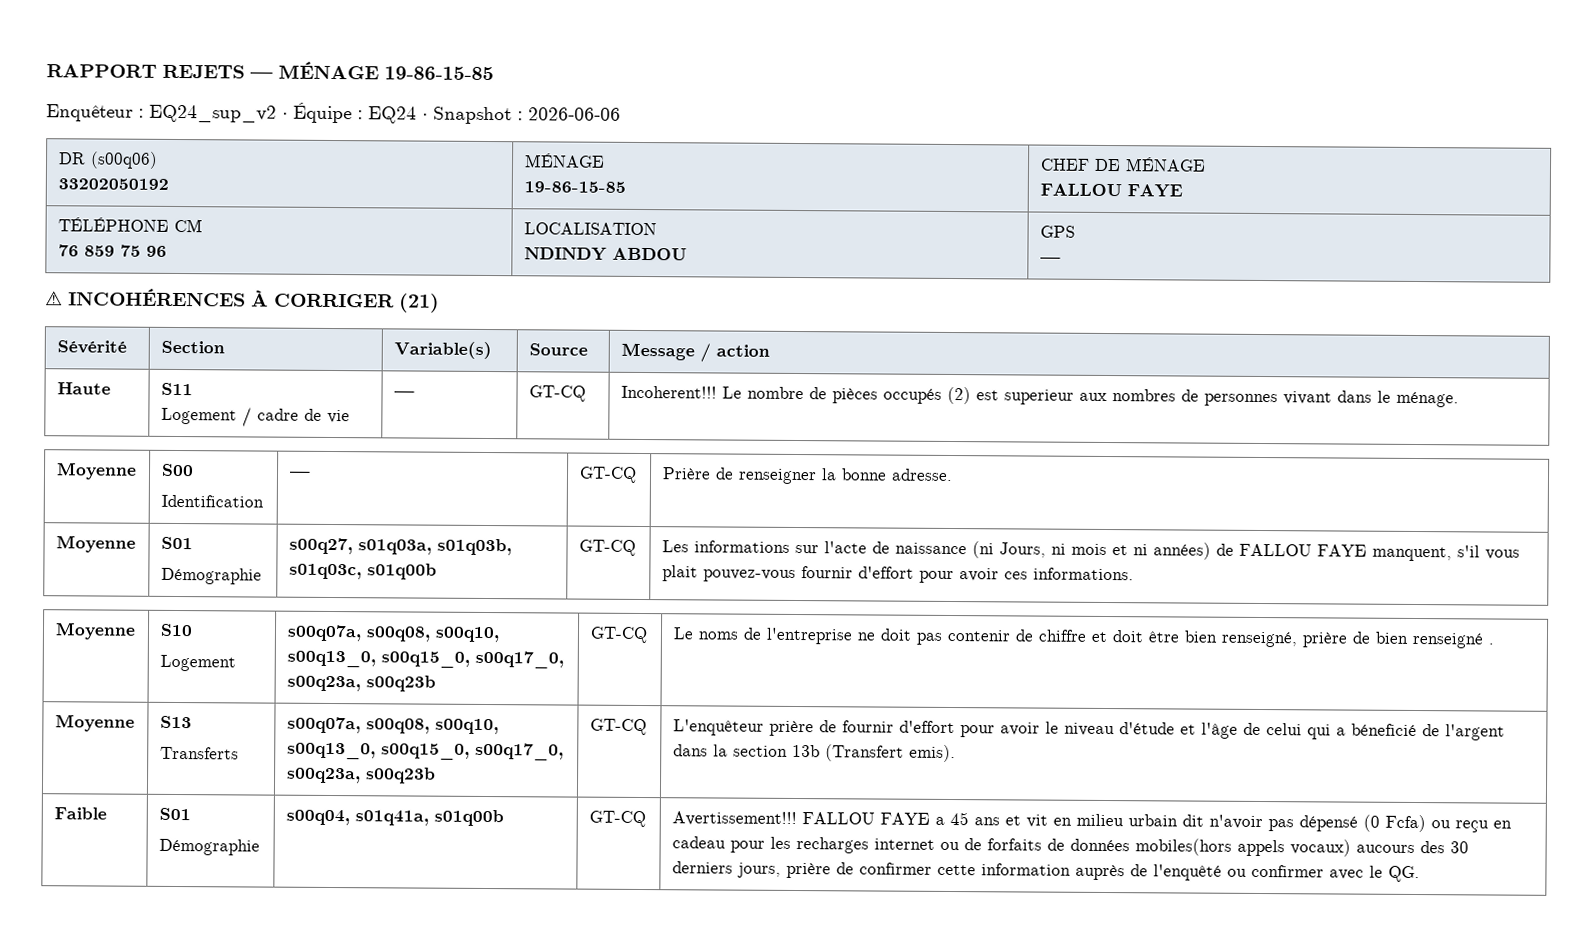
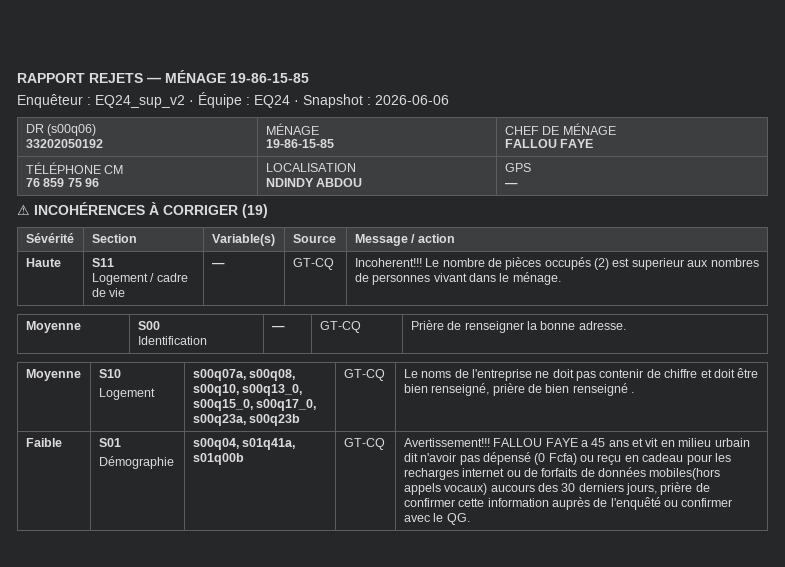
- ⚠ INCOHÉRENCES À CORRIGER (21)
+ ⚠ INCOHÉRENCES À CORRIGER (19)
- Moyenne | S01
- Démographie | s00q27, s01q03a, s01q03b, s01q03c, s01q00b | GT-CQ | Les informations sur l'acte de naissance (ni Jours, ni mois et ni années) de FALLOU FAYE manquent, s'il vous plait pouvez-vous fournir d'effort pour avoir ces informations.
- Moyenne | S13
- Transferts | s00q07a, s00q08, s00q10, s00q13_0, s00q15_0, s00q17_0, s00q23a, s00q23b | GT-CQ | L'enquêteur prière de fournir d'effort pour avoir le niveau d'étude et l'âge de celui qui a béneficié de l'argent dans la section 13b (Transfert emis).

